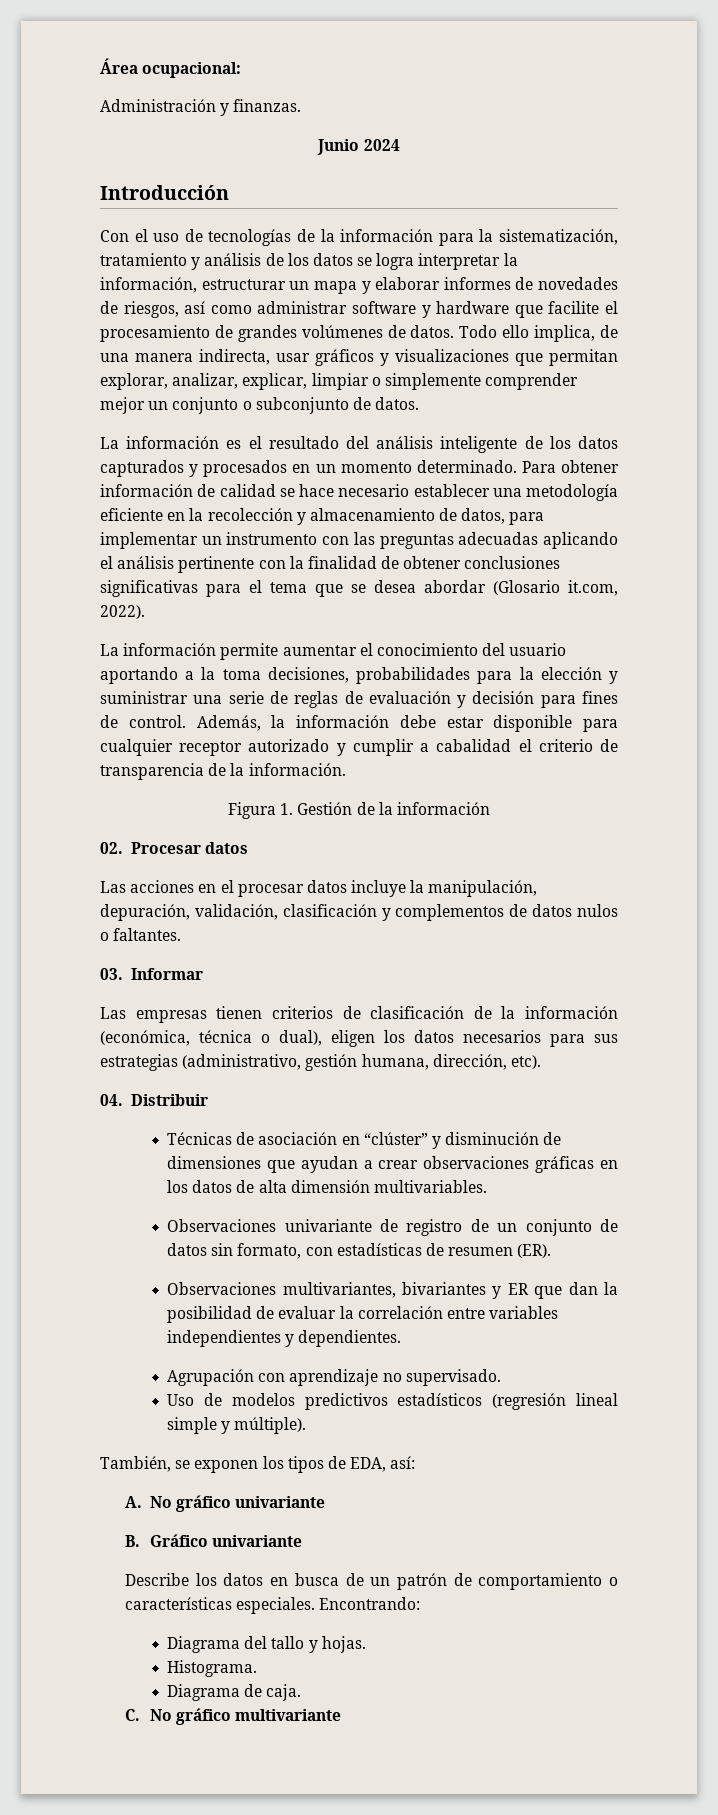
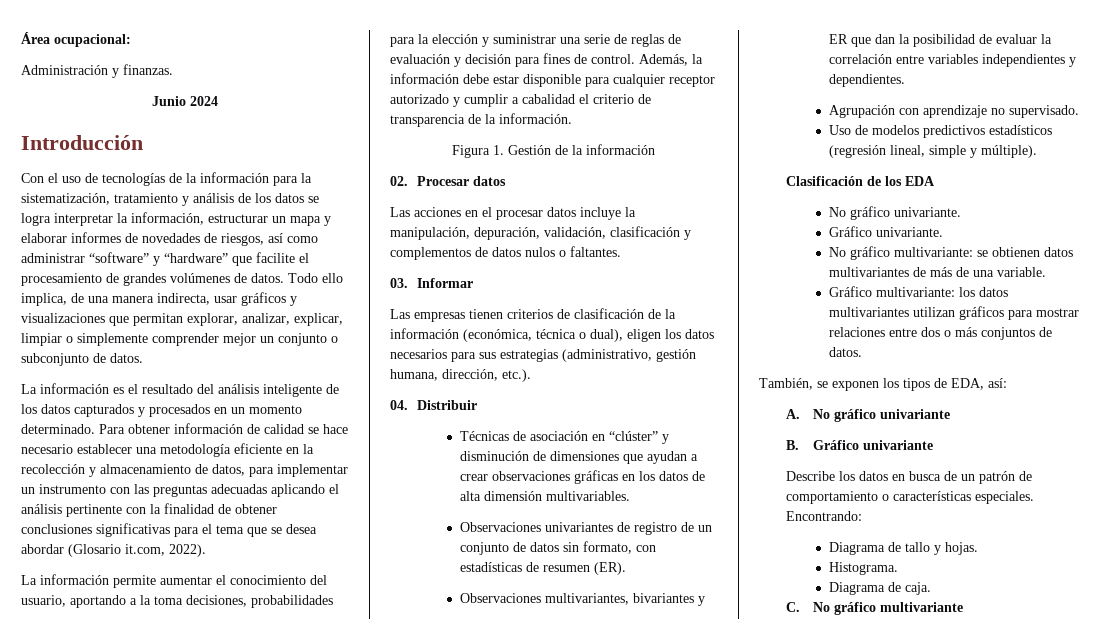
- Con el uso de tecnologías de la información para la sistematización, tratamiento y análisis de los datos se logra interpretar la información, estructurar un mapa y elaborar informes de novedades de riesgos, así como administrar software y hardware que facilite el procesamiento de grandes volúmenes de datos.
+ Con el uso de tecnologías de la información para la sistematización, tratamiento y análisis de los datos se logra interpretar la información, estructurar un mapa y elaborar informes de novedades de riesgos, así como administrar “software” y “hardware” que facilite el procesamiento de grandes volúmenes de datos.
- La información permite aumentar el conocimiento del usuario aportando a la toma decisiones, probabilidades para la elección y suministrar una serie de reglas de evaluación y decisión para fines de control.
+ La información permite aumentar el conocimiento del usuario, aportando a la toma decisiones, probabilidades para la elección y suministrar una serie de reglas de evaluación y decisión para fines de control.
- Las empresas tienen criterios de clasificación de la información (económica, técnica o dual), eligen los datos necesarios para sus estrategias (administrativo, gestión humana, dirección, etc).
+ Las empresas tienen criterios de clasificación de la información (económica, técnica o dual), eligen los datos necesarios para sus estrategias (administrativo, gestión humana, dirección, etc.).
- Observaciones univariante de registro de un conjunto de datos sin formato, con estadísticas de resumen (ER).
+ Observaciones univariantes de registro de un conjunto de datos sin formato, con estadísticas de resumen (ER).
- Uso de modelos predictivos estadísticos (regresión lineal simple y múltiple).
+ Uso de modelos predictivos estadísticos (regresión lineal, simple y múltiple).
+ Clasificación de los EDA
+ No gráfico univariante.
+ Gráfico univariante.
+ No gráfico multivariante: se obtienen datos multivariantes de más de una variable.
+ Gráfico multivariante: los datos multivariantes utilizan gráficos para mostrar relaciones entre dos o más conjuntos de datos.
- Diagrama del tallo y hojas.
+ Diagrama de tallo y hojas.

